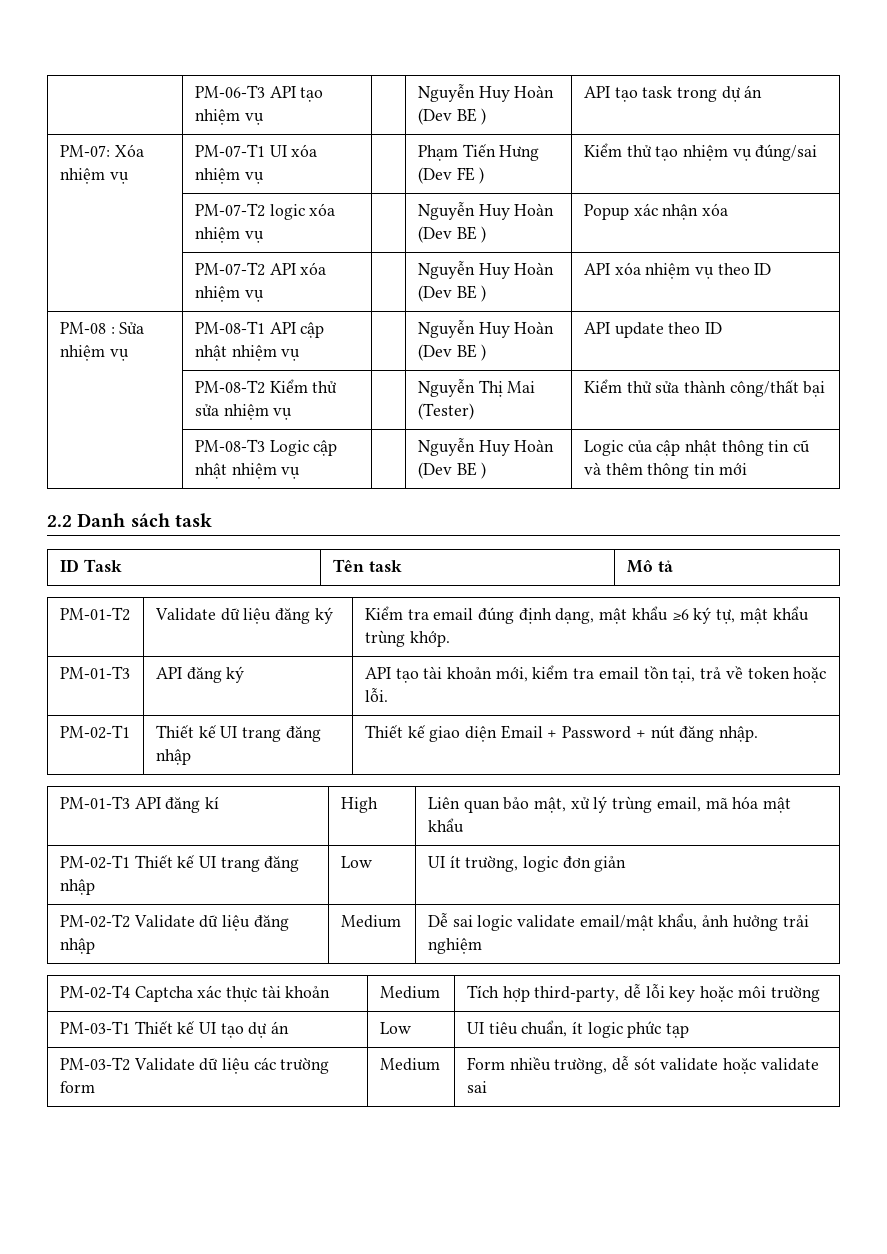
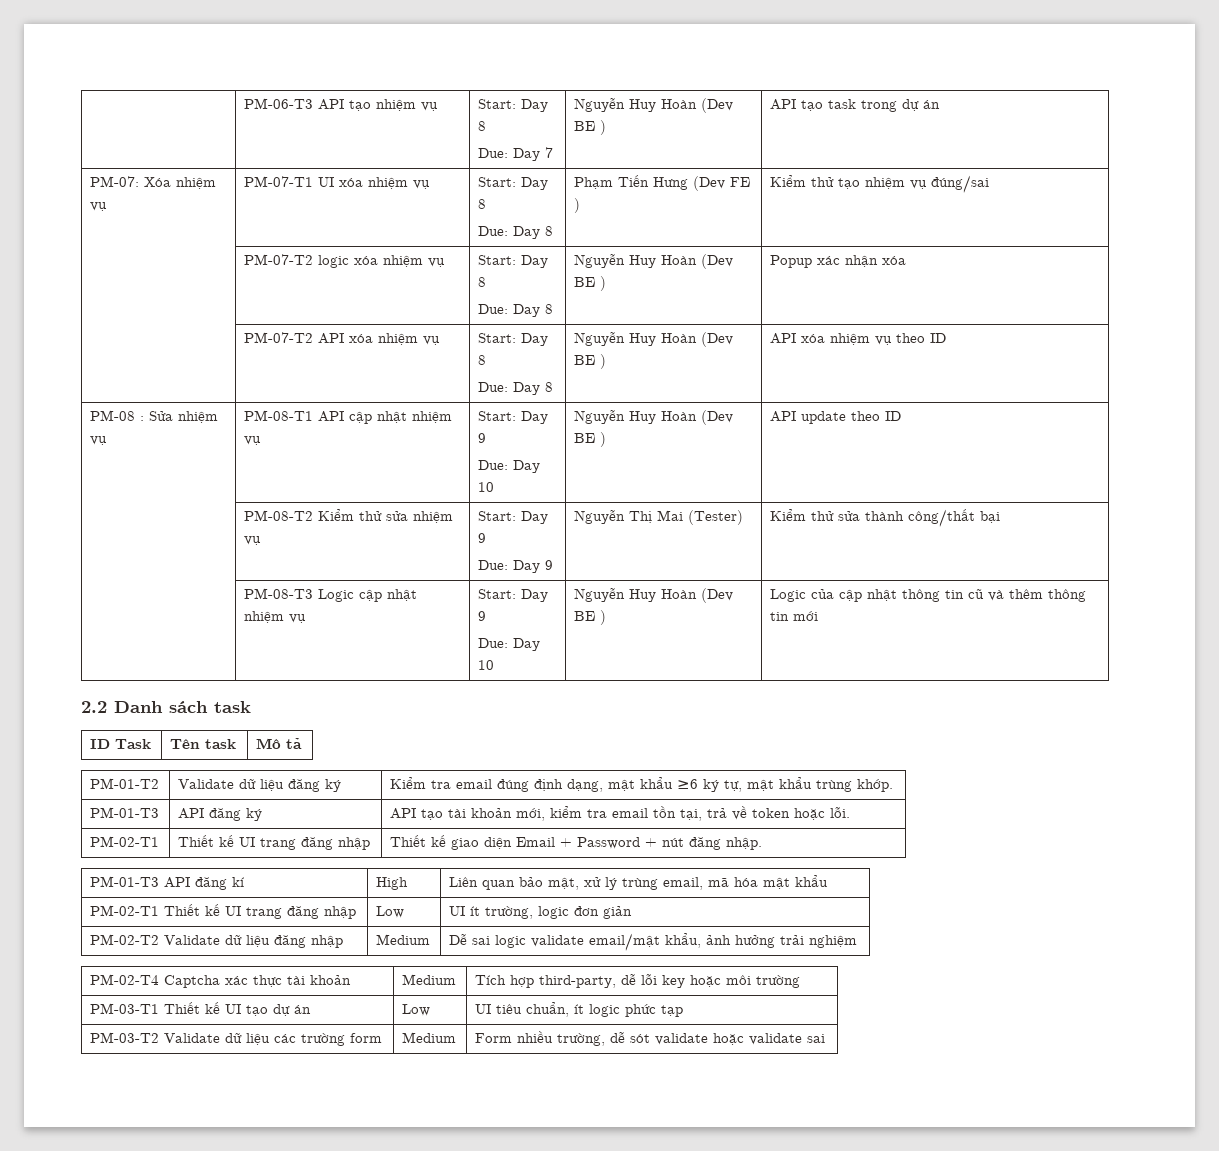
- | PM-06-T3 API tạo nhiệm vụ | | Nguyễn Huy Hoàn (Dev BE ) | API tạo task trong dự án
+ | PM-06-T3 API tạo nhiệm vụ | Start: Day 8
+ Due: Day 7 | Nguyễn Huy Hoàn (Dev BE ) | API tạo task trong dự án
- PM-07: Xóa nhiệm vụ | PM-07-T1 UI xóa nhiệm vụ | | Phạm Tiến Hưng (Dev FE ) | Kiểm thử tạo nhiệm vụ đúng/sai
+ PM-07: Xóa nhiệm vụ | PM-07-T1 UI xóa nhiệm vụ | Start: Day 8
+ Due: Day 8 | Phạm Tiến Hưng (Dev FE ) | Kiểm thử tạo nhiệm vụ đúng/sai
- | PM-07-T2 logic xóa nhiệm vụ | | Nguyễn Huy Hoàn (Dev BE ) | Popup xác nhận xóa
+ | PM-07-T2 logic xóa nhiệm vụ | Start: Day 8
+ Due: Day 8 | Nguyễn Huy Hoàn (Dev BE ) | Popup xác nhận xóa
- | PM-07-T2 API xóa nhiệm vụ | | Nguyễn Huy Hoàn (Dev BE ) | API xóa nhiệm vụ theo ID
+ | PM-07-T2 API xóa nhiệm vụ | Start: Day 8
+ Due: Day 8 | Nguyễn Huy Hoàn (Dev BE ) | API xóa nhiệm vụ theo ID
- PM-08 : Sửa nhiệm vụ | PM-08-T1 API cập nhật nhiệm vụ | | Nguyễn Huy Hoàn (Dev BE ) | API update theo ID
+ PM-08 : Sửa nhiệm vụ | PM-08-T1 API cập nhật nhiệm vụ | Start: Day 9
+ Due: Day 10 | Nguyễn Huy Hoàn (Dev BE ) | API update theo ID
- | PM-08-T2 Kiểm thử sửa nhiệm vụ | | Nguyễn Thị Mai (Tester) | Kiểm thử sửa thành công/thất bại
+ | PM-08-T2 Kiểm thử sửa nhiệm vụ | Start: Day 9
+ Due: Day 9 | Nguyễn Thị Mai (Tester) | Kiểm thử sửa thành công/thất bại
- | PM-08-T3 Logic cập nhật nhiệm vụ | | Nguyễn Huy Hoàn (Dev BE ) | Logic của cập nhật thông tin cũ và thêm thông tin mới
+ | PM-08-T3 Logic cập nhật nhiệm vụ | Start: Day 9
+ Due: Day 10 | Nguyễn Huy Hoàn (Dev BE ) | Logic của cập nhật thông tin cũ và thêm thông tin mới

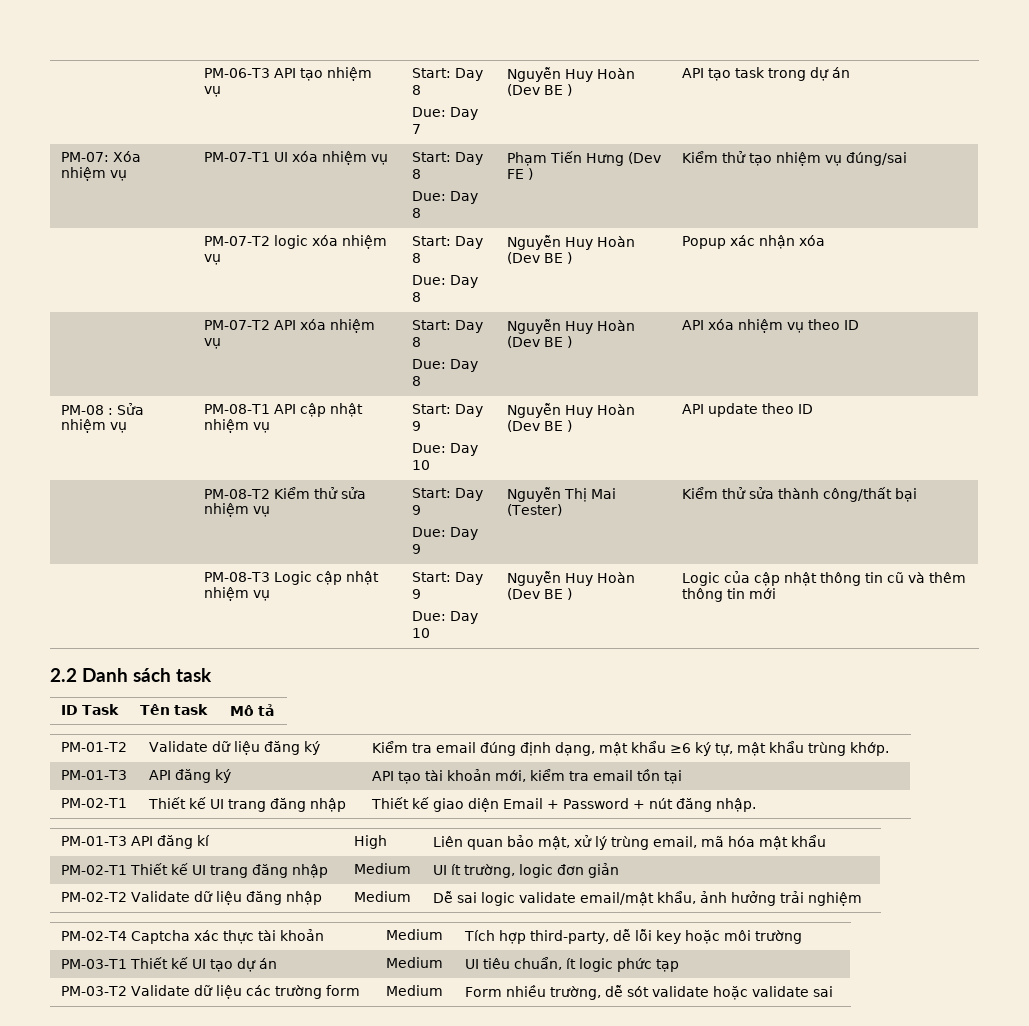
- PM-01-T3 | API đăng ký | API tạo tài khoản mới, kiểm tra email tồn tại, trả về token hoặc lỗi.
+ PM-01-T3 | API đăng ký | API tạo tài khoản mới, kiểm tra email tồn tại
- PM-02-T1 Thiết kế UI trang đăng nhập | Low | UI ít trường, logic đơn giản
+ PM-02-T1 Thiết kế UI trang đăng nhập | Medium | UI ít trường, logic đơn giản
- PM-03-T1 Thiết kế UI tạo dự án | Low | UI tiêu chuẩn, ít logic phức tạp
+ PM-03-T1 Thiết kế UI tạo dự án | Medium | UI tiêu chuẩn, ít logic phức tạp

